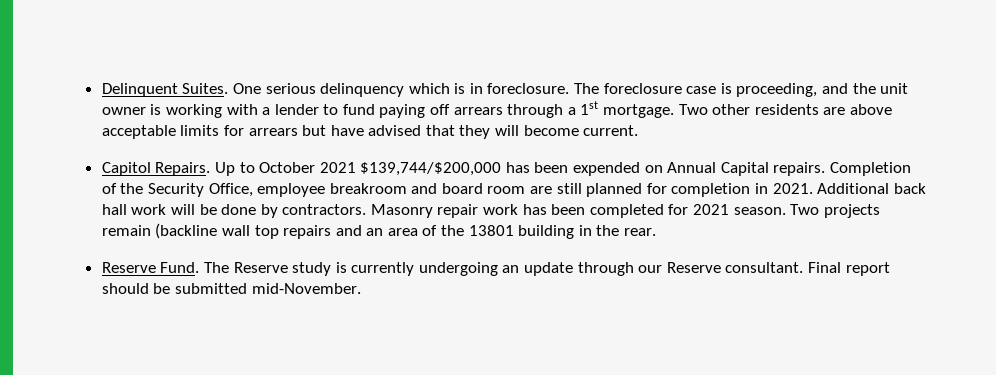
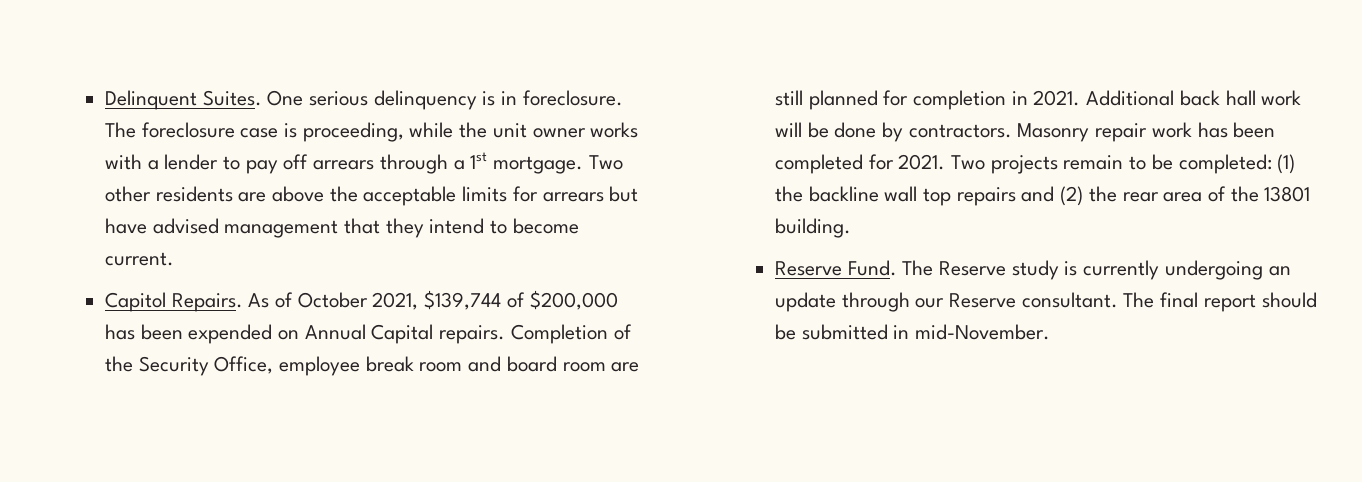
- One serious delinquency which is in foreclosure.
+ One serious delinquency is in foreclosure.
- The foreclosure case is proceeding, and the unit owner is working with a lender to fund paying off arrears through a 1st mortgage.
+ The foreclosure case is proceeding, while the unit owner works with a lender to pay off arrears through a 1st mortgage.
- Two other residents are above acceptable limits for arrears but have advised that they will become current.
+ Two other residents are above the acceptable limits for arrears but have advised management that they intend to become current.
- Up to October 2021 $139,744/$200,000 has been expended on Annual Capital repairs.
+ As of October 2021, $139,744 of $200,000 has been expended on Annual Capital repairs.
- Completion of the Security Office, employee breakroom and board room are still planned for completion in 2021.
+ Completion of the Security Office, employee break room and board room are still planned for completion in 2021.
- Masonry repair work has been completed for 2021 season.
+ Masonry repair work has been completed for 2021.
- Two projects remain (backline wall top repairs and an area of the 13801 building in the rear.
+ Two projects remain to be completed: (1) the backline wall top repairs and (2) the rear area of the 13801 building.
- Final report should be submitted mid-November.
+ The final report should be submitted in mid-November.

